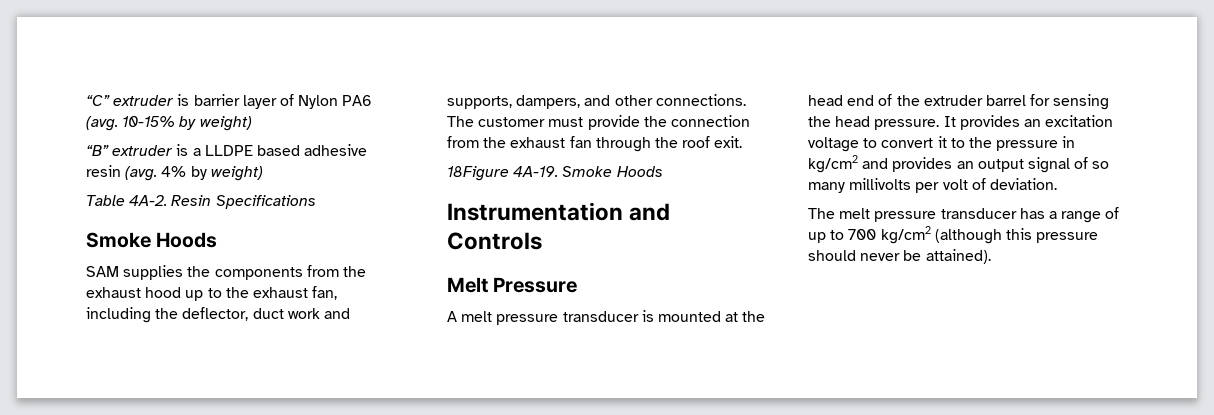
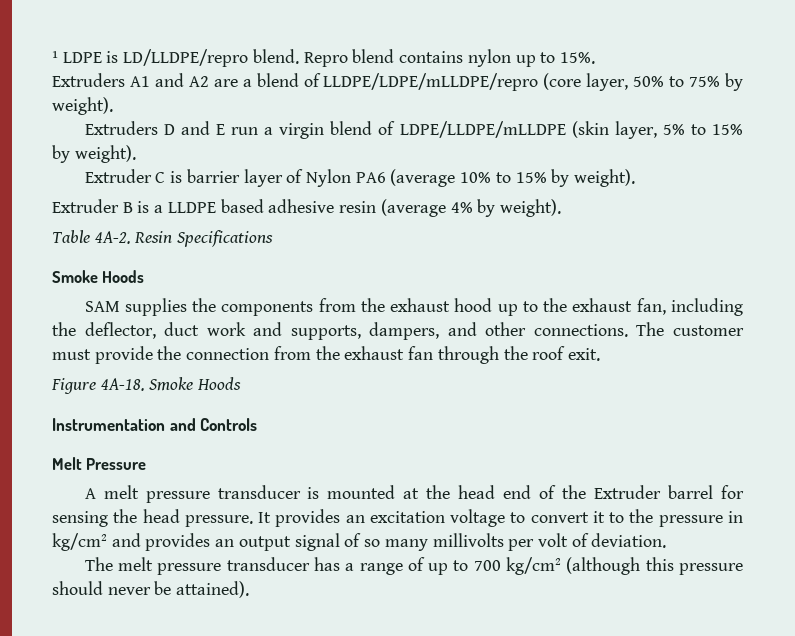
- “C” extruder is barrier layer of Nylon PA6 (avg. 10-15% by weight)
- “B” extruder is a LLDPE based adhesive resin (avg. 4% by weight)
+ ¹ LDPE is LD/LLDPE/repro blend. Repro blend contains nylon up to 15%.
+ Extruders A1 and A2 are a blend of LLDPE/LDPE/mLLDPE/repro (core layer, 50% to 75% by weight).
+ Extruders D and E run a virgin blend of LDPE/LLDPE/mLLDPE (skin layer, 5% to 15% by weight).
+ Extruder C is barrier layer of Nylon PA6 (average 10% to 15% by weight).
+ Extruder B is a LLDPE based adhesive resin (average 4% by weight).
- 18Figure 4A-19.
+ Figure 4A-18.
- A melt pressure transducer is mounted at the head end of the extruder barrel for sensing the head pressure.
+ A melt pressure transducer is mounted at the head end of the Extruder barrel for sensing the head pressure.

